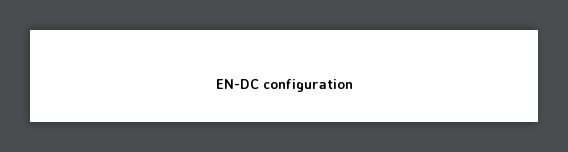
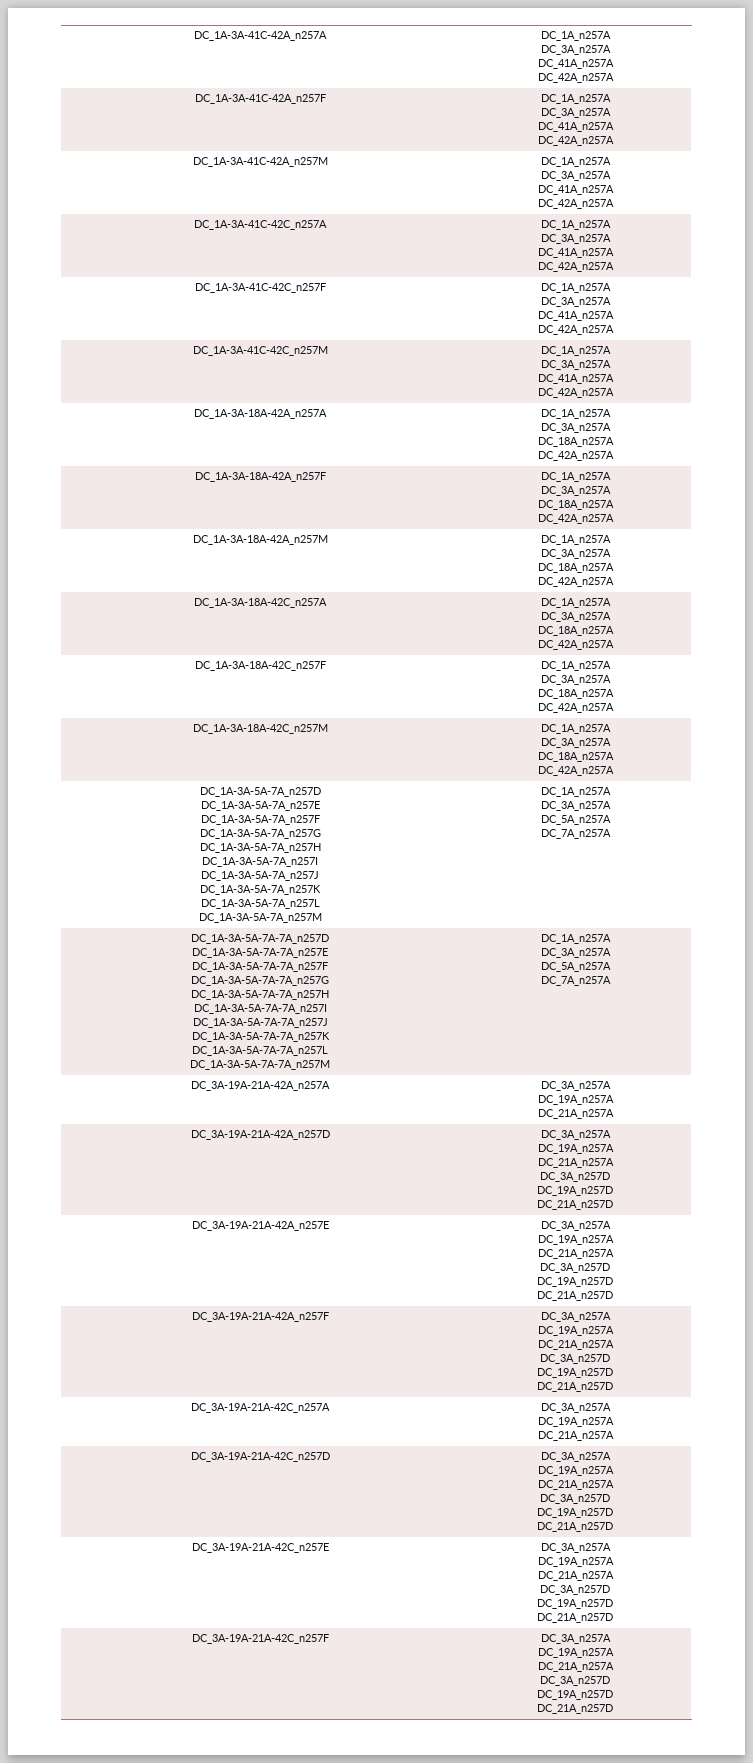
- EN-DC configuration
+ DC_1A-3A-41C-42A_n257A | DC_1A_n257A
+ DC_3A_n257A
+ DC_41A_n257A
+ DC_42A_n257A
+ DC_1A-3A-41C-42A_n257F | DC_1A_n257A
+ DC_3A_n257A
+ DC_41A_n257A
+ DC_42A_n257A
+ DC_1A-3A-41C-42A_n257M | DC_1A_n257A
+ DC_3A_n257A
+ DC_41A_n257A
+ DC_42A_n257A
+ DC_1A-3A-41C-42C_n257A | DC_1A_n257A
+ DC_3A_n257A
+ DC_41A_n257A
+ DC_42A_n257A
+ DC_1A-3A-41C-42C_n257F | DC_1A_n257A
+ DC_3A_n257A
+ DC_41A_n257A
+ DC_42A_n257A
+ DC_1A-3A-41C-42C_n257M | DC_1A_n257A
+ DC_3A_n257A
+ DC_41A_n257A
+ DC_42A_n257A
+ DC_1A-3A-18A-42A_n257A | DC_1A_n257A
+ DC_3A_n257A
+ DC_18A_n257A
+ DC_42A_n257A
+ DC_1A-3A-18A-42A_n257F | DC_1A_n257A
+ DC_3A_n257A
+ DC_18A_n257A
+ DC_42A_n257A
+ DC_1A-3A-18A-42A_n257M | DC_1A_n257A
+ DC_3A_n257A
+ DC_18A_n257A
+ DC_42A_n257A
+ DC_1A-3A-18A-42C_n257A | DC_1A_n257A
+ DC_3A_n257A
+ DC_18A_n257A
+ DC_42A_n257A
+ DC_1A-3A-18A-42C_n257F | DC_1A_n257A
+ DC_3A_n257A
+ DC_18A_n257A
+ DC_42A_n257A
+ DC_1A-3A-18A-42C_n257M | DC_1A_n257A
+ DC_3A_n257A
+ DC_18A_n257A
+ DC_42A_n257A
+ DC_1A-3A-5A-7A_n257D
+ DC_1A-3A-5A-7A_n257E
+ DC_1A-3A-5A-7A_n257F
+ DC_1A-3A-5A-7A_n257G
+ DC_1A-3A-5A-7A_n257H
+ DC_1A-3A-5A-7A_n257I
+ DC_1A-3A-5A-7A_n257J
+ DC_1A-3A-5A-7A_n257K
+ DC_1A-3A-5A-7A_n257L
+ DC_1A-3A-5A-7A_n257M | DC_1A_n257A
+ DC_3A_n257A
+ DC_5A_n257A
+ DC_7A_n257A
+ DC_1A-3A-5A-7A-7A_n257D
+ DC_1A-3A-5A-7A-7A_n257E
+ DC_1A-3A-5A-7A-7A_n257F
+ DC_1A-3A-5A-7A-7A_n257G
+ DC_1A-3A-5A-7A-7A_n257H
+ DC_1A-3A-5A-7A-7A_n257I
+ DC_1A-3A-5A-7A-7A_n257J
+ DC_1A-3A-5A-7A-7A_n257K
+ DC_1A-3A-5A-7A-7A_n257L
+ DC_1A-3A-5A-7A-7A_n257M | DC_1A_n257A
+ DC_3A_n257A
+ DC_5A_n257A
+ DC_7A_n257A
+ DC_3A-19A-21A-42A_n257A | DC_3A_n257A
+ DC_19A_n257A
+ DC_21A_n257A
+ DC_3A-19A-21A-42A_n257D | DC_3A_n257A
+ DC_19A_n257A
+ DC_21A_n257A
+ DC_3A_n257D
+ DC_19A_n257D
+ DC_21A_n257D
+ DC_3A-19A-21A-42A_n257E | DC_3A_n257A
+ DC_19A_n257A
+ DC_21A_n257A
+ DC_3A_n257D
+ DC_19A_n257D
+ DC_21A_n257D
+ DC_3A-19A-21A-42A_n257F | DC_3A_n257A
+ DC_19A_n257A
+ DC_21A_n257A
+ DC_3A_n257D
+ DC_19A_n257D
+ DC_21A_n257D
+ DC_3A-19A-21A-42C_n257A | DC_3A_n257A
+ DC_19A_n257A
+ DC_21A_n257A
+ DC_3A-19A-21A-42C_n257D | DC_3A_n257A
+ DC_19A_n257A
+ DC_21A_n257A
+ DC_3A_n257D
+ DC_19A_n257D
+ DC_21A_n257D
+ DC_3A-19A-21A-42C_n257E | DC_3A_n257A
+ DC_19A_n257A
+ DC_21A_n257A
+ DC_3A_n257D
+ DC_19A_n257D
+ DC_21A_n257D
+ DC_3A-19A-21A-42C_n257F | DC_3A_n257A
+ DC_19A_n257A
+ DC_21A_n257A
+ DC_3A_n257D
+ DC_19A_n257D
+ DC_21A_n257D

